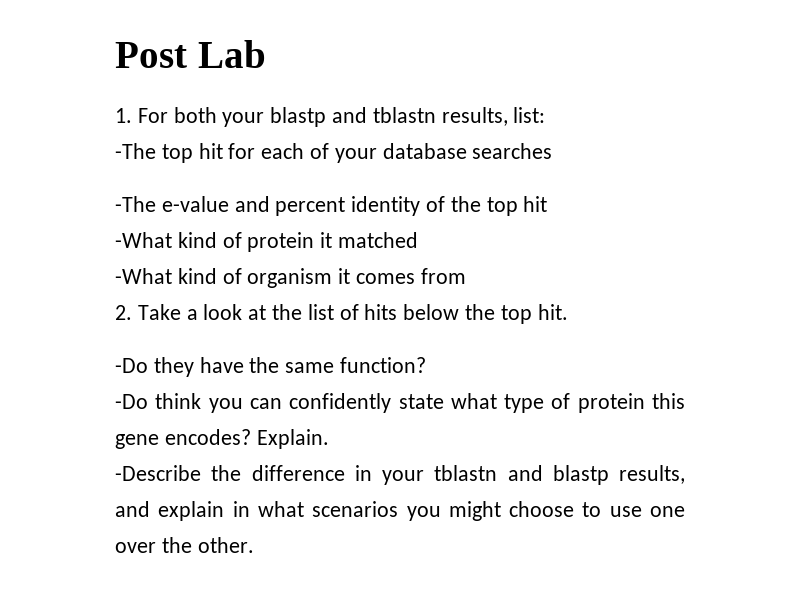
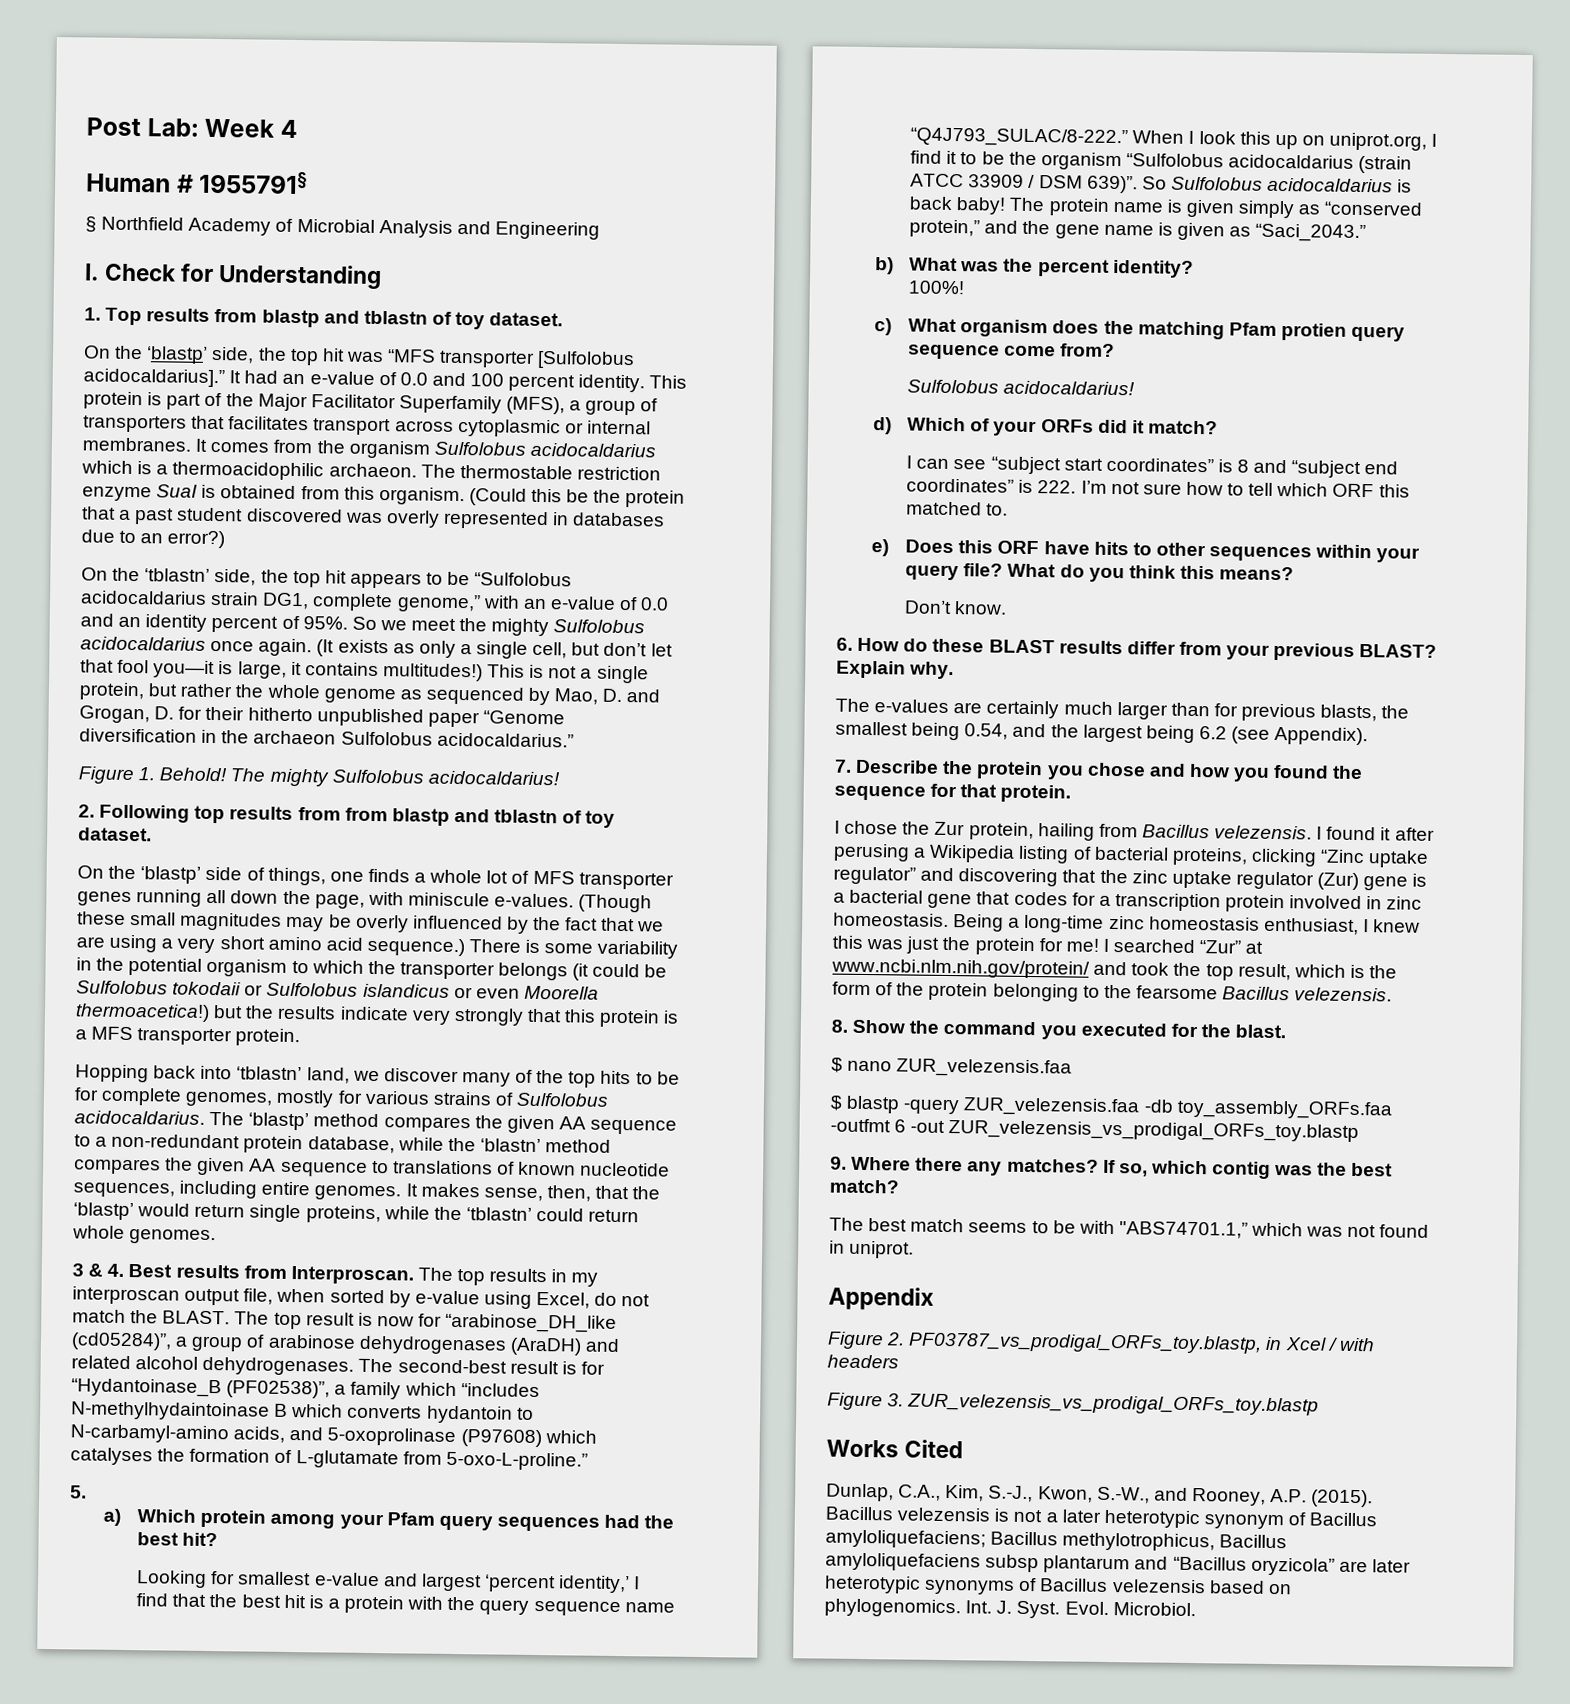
- Post Lab
- 1. For both your blastp and tblastn results, list:
- -The top hit for each of your database searches
- -The e-value and percent identity of the top hit
- -What kind of protein it matched
- -What kind of organism it comes from
- 2. Take a look at the list of hits below the top hit.
- -Do they have the same function?
- -Do think you can confidently state what type of protein this gene encodes? Explain.
- -Describe the difference in your tblastn and blastp results, and explain in what scenarios you might choose to use one over the other.
+ Post Lab: Week 4
+ Human # 1955791§
+ § Northfield Academy of Microbial Analysis and Engineering
+ I. Check for Understanding
+ 1. Top results from blastp and tblastn of toy dataset.
+ On the ‘blastp’ side, the top hit was “MFS transporter [Sulfolobus acidocaldarius].” It had an e-value of 0.0 and 100 percent identity. This protein is part of the Major Facilitator Superfamily (MFS), a group of transporters that facilitates transport across cytoplasmic or internal membranes. It comes from the organism Sulfolobus acidocaldarius which is a thermoacidophilic archaeon. The thermostable restriction enzyme SuaI is obtained from this organism. (Could this be the protein that a past student discovered was overly represented in databases due to an error?)
+ On the ‘tblastn’ side, the top hit appears to be “Sulfolobus acidocaldarius strain DG1, complete genome,” with an e-value of 0.0 and an identity percent of 95%. So we meet the mighty Sulfolobus acidocaldarius once again. (It exists as only a single cell, but don’t let that fool you—it is large, it contains multitudes!) This is not a single protein, but rather the whole genome as sequenced by Mao, D. and Grogan, D. for their hitherto unpublished paper “Genome diversification in the archaeon Sulfolobus acidocaldarius.”
+ Figure 1. Behold! The mighty Sulfolobus acidocaldarius!
+ 2. Following top results from from blastp and tblastn of toy dataset.
+ On the ‘blastp’ side of things, one finds a whole lot of MFS transporter genes running all down the page, with miniscule e-values. (Though these small magnitudes may be overly influenced by the fact that we are using a very short amino acid sequence.) There is some variability in the potential organism to which the transporter belongs (it could be Sulfolobus tokodaii or Sulfolobus islandicus or even Moorella thermoacetica!) but the results indicate very strongly that this protein is a MFS transporter protein.
+ Hopping back into ‘tblastn’ land, we discover many of the top hits to be for complete genomes, mostly for various strains of Sulfolobus acidocaldarius. The ‘blastp’ method compares the given AA sequence to a non-redundant protein database, while the ‘blastn’ method compares the given AA sequence to translations of known nucleotide sequences, including entire genomes. It makes sense, then, that the ‘blastp’ would return single proteins, while the ‘tblastn’ could return whole genomes.
+ 3 & 4. Best results from Interproscan. The top results in my interproscan output file, when sorted by e-value using Excel, do not match the BLAST. The top result is now for “arabinose_DH_like (cd05284)”, a group of arabinose dehydrogenases (AraDH) and related alcohol dehydrogenases. The second-best result is for “Hydantoinase_B (PF02538)”, a family which “includes N-methylhydaintoinase B which converts hydantoin to N-carbamyl-amino acids, and 5-oxoprolinase (P97608) which catalyses the formation of L-glutamate from 5-oxo-L-proline.”
+ 5.
+ a) Which protein among your Pfam query sequences had the best hit?
+ Looking for smallest e-value and largest ‘percent identity,’ I find that the best hit is a protein with the query sequence name “Q4J793_SULAC/8-222.” When I look this up on uniprot.org, I find it to be the organism “Sulfolobus acidocaldarius (strain ATCC 33909 / DSM 639)”. So Sulfolobus acidocaldarius is back baby! The protein name is given simply as “conserved protein,” and the gene name is given as “Saci_2043.”
+ b) What was the percent identity?
+ 100%!
+ c) What organism does the matching Pfam protien query sequence come from?
+ Sulfolobus acidocaldarius!
+ d) Which of your ORFs did it match?
+ I can see “subject start coordinates” is 8 and “subject end coordinates” is 222. I’m not sure how to tell which ORF this matched to.
+ e) Does this ORF have hits to other sequences within your query file? What do you think this means?
+ Don’t know.
+ 6. How do these BLAST results differ from your previous BLAST? Explain why.
+ The e-values are certainly much larger than for previous blasts, the smallest being 0.54, and the largest being 6.2 (see Appendix).
+ 7. Describe the protein you chose and how you found the sequence for that protein.
+ I chose the Zur protein, hailing from Bacillus velezensis. I found it after perusing a Wikipedia listing of bacterial proteins, clicking “Zinc uptake regulator” and discovering that the zinc uptake regulator (Zur) gene is a bacterial gene that codes for a transcription protein involved in zinc homeostasis. Being a long-time zinc homeostasis enthusiast, I knew this was just the protein for me! I searched “Zur” at www.ncbi.nlm.nih.gov/protein/ and took the top result, which is the form of the protein belonging to the fearsome Bacillus velezensis.
+ 8. Show the command you executed for the blast.
+ $ nano ZUR_velezensis.faa
+ $ blastp -query ZUR_velezensis.faa -db toy_assembly_ORFs.faa -outfmt 6 -out ZUR_velezensis_vs_prodigal_ORFs_toy.blastp
+ 9. Where there any matches? If so, which contig was the best match?
+ The best match seems to be with "ABS74701.1,” which was not found in uniprot.
+ Appendix
+ Figure 2. PF03787_vs_prodigal_ORFs_toy.blastp, in Xcel / with headers
+ Figure 3. ZUR_velezensis_vs_prodigal_ORFs_toy.blastp
+ Works Cited
+ Dunlap, C.A., Kim, S.-J., Kwon, S.-W., and Rooney, A.P. (2015). Bacillus velezensis is not a later heterotypic synonym of Bacillus amyloliquefaciens; Bacillus methylotrophicus, Bacillus amyloliquefaciens subsp plantarum and “Bacillus oryzicola” are later heterotypic synonyms of Bacillus velezensis based on phylogenomics. Int. J. Syst. Evol. Microbiol.

